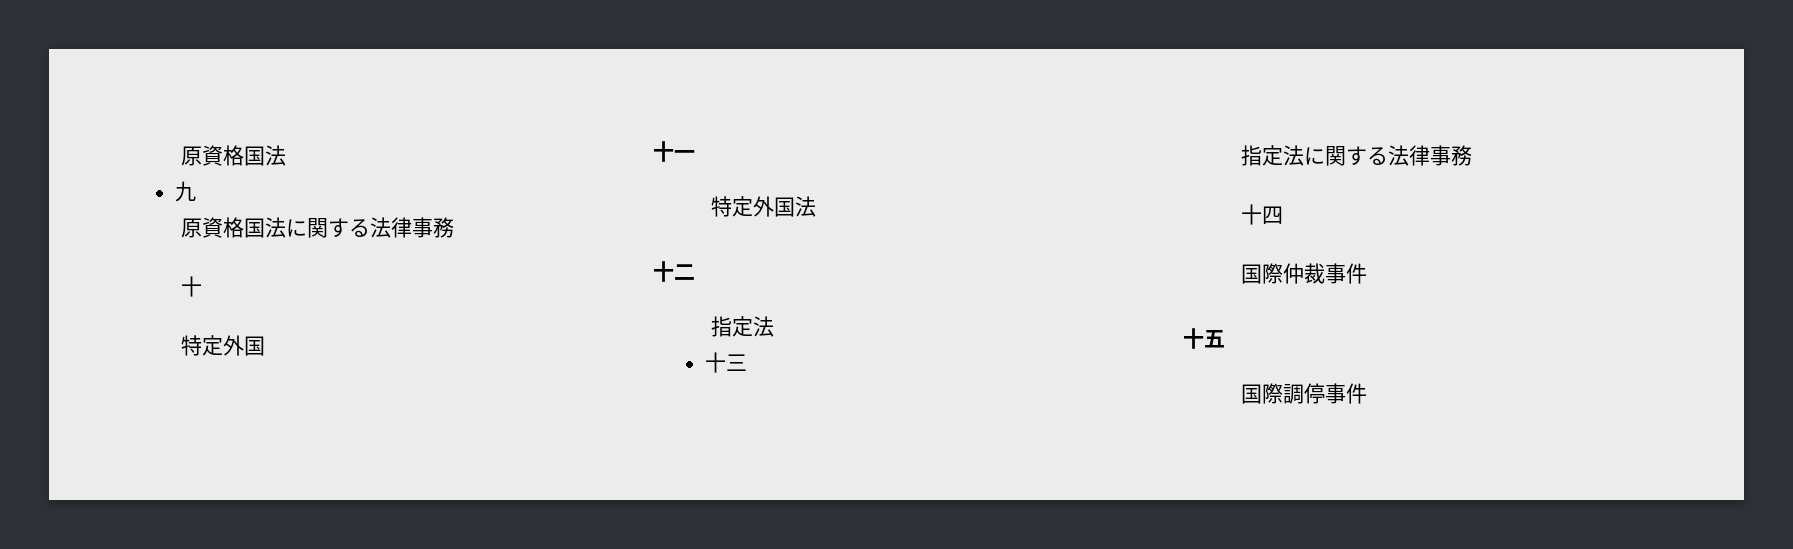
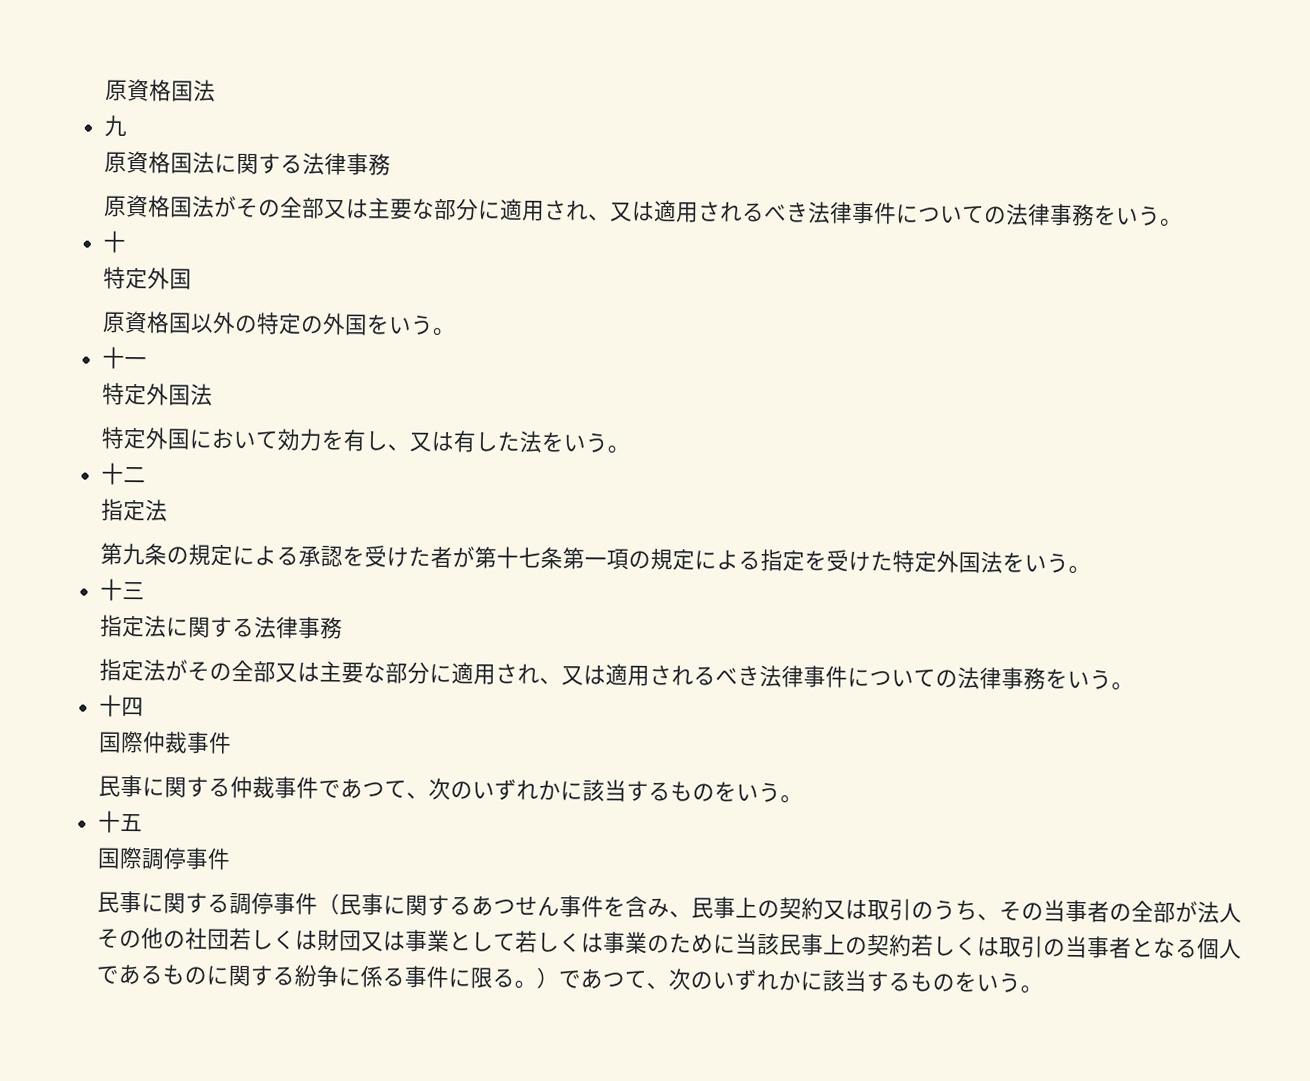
  原資格国法に関する法律事務
+ 原資格国法がその全部又は主要な部分に適用され、又は適用されるべき法律事件についての法律事務をいう。
  十
  特定外国
+ 原資格国以外の特定の外国をいう。
  十一
  特定外国法
+ 特定外国において効力を有し、又は有した法をいう。
  十二
  指定法
+ 第九条の規定による承認を受けた者が第十七条第一項の規定による指定を受けた特定外国法をいう。
+ 指定法がその全部又は主要な部分に適用され、又は適用されるべき法律事件についての法律事務をいう。
  十四
  国際仲裁事件
+ 民事に関する仲裁事件であつて、次のいずれかに該当するものをいう。
  十五
  国際調停事件
+ 民事に関する調停事件（民事に関するあつせん事件を含み、民事上の契約又は取引のうち、その当事者の全部が法人その他の社団若しくは財団又は事業として若しくは事業のために当該民事上の契約若しくは取引の当事者となる個人であるものに関する紛争に係る事件に限る。）であつて、次のいずれかに該当するものをいう。

